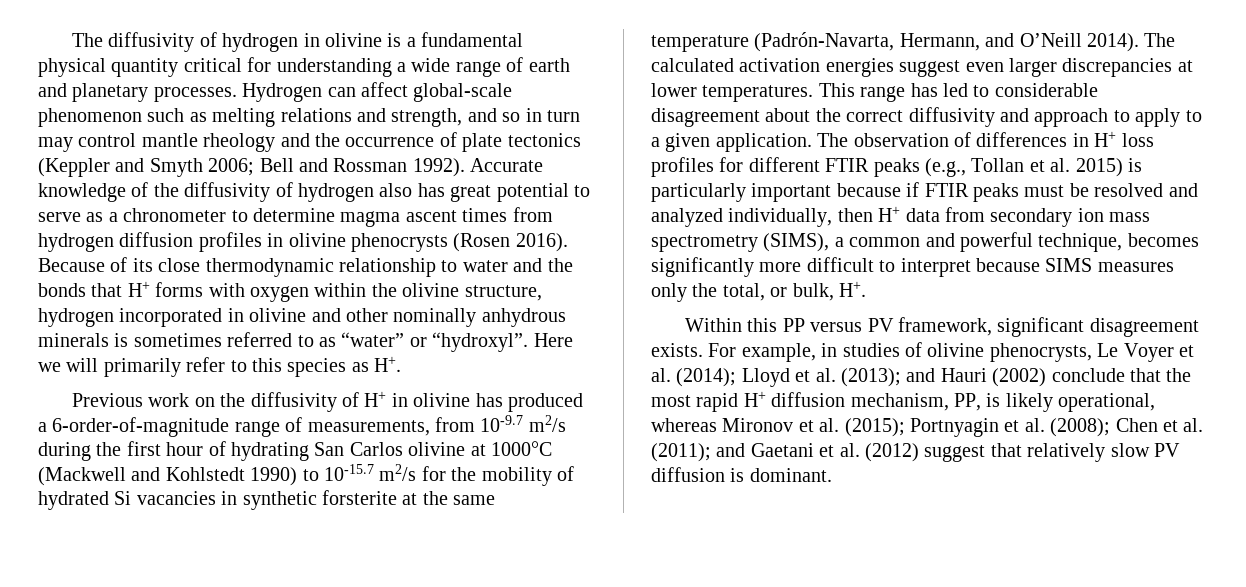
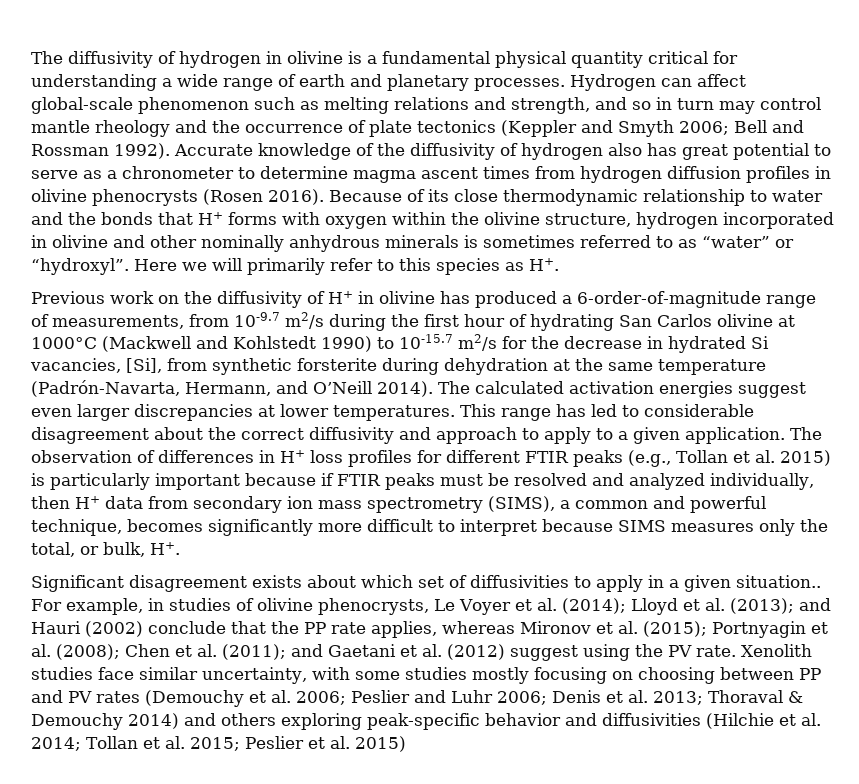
- Previous work on the diffusivity of H+ in olivine has produced a 6-order-of-magnitude range of measurements, from 10-9.7 m2/s during the first hour of hydrating San Carlos olivine at 1000°C (Mackwell and Kohlstedt 1990) to 10-15.7 m2/s for the mobility of hydrated Si vacancies in synthetic forsterite at the same temperature (Padrón-Navarta, Hermann, and O’Neill 2014).
+ Previous work on the diffusivity of H+ in olivine has produced a 6-order-of-magnitude range of measurements, from 10-9.7 m2/s during the first hour of hydrating San Carlos olivine at 1000°C (Mackwell and Kohlstedt 1990) to 10-15.7 m2/s for the decrease in hydrated Si vacancies, [Si], from synthetic forsterite during dehydration at the same temperature (Padrón-Navarta, Hermann, and O’Neill 2014).
- Within this PP versus PV framework, significant disagreement exists.
+ Significant disagreement exists about which set of diffusivities to apply in a given situation..
- For example, in studies of olivine phenocrysts, Le Voyer et al. (2014); Lloyd et al. (2013); and Hauri (2002) conclude that the most rapid H+ diffusion mechanism, PP, is likely operational, whereas Mironov et al. (2015); Portnyagin et al. (2008); Chen et al. (2011); and Gaetani et al. (2012) suggest that relatively slow PV diffusion is dominant.
+ For example, in studies of olivine phenocrysts, Le Voyer et al. (2014); Lloyd et al. (2013); and Hauri (2002) conclude that the PP rate applies, whereas Mironov et al. (2015); Portnyagin et al. (2008); Chen et al. (2011); and Gaetani et al. (2012) suggest using the PV rate. Xenolith studies face similar uncertainty, with some studies mostly focusing on choosing between PP and PV rates (Demouchy et al. 2006; Peslier and Luhr 2006; Denis et al. 2013; Thoraval & Demouchy 2014) and others exploring peak-specific behavior and diffusivities (Hilchie et al. 2014; Tollan et al. 2015; Peslier et al. 2015)

